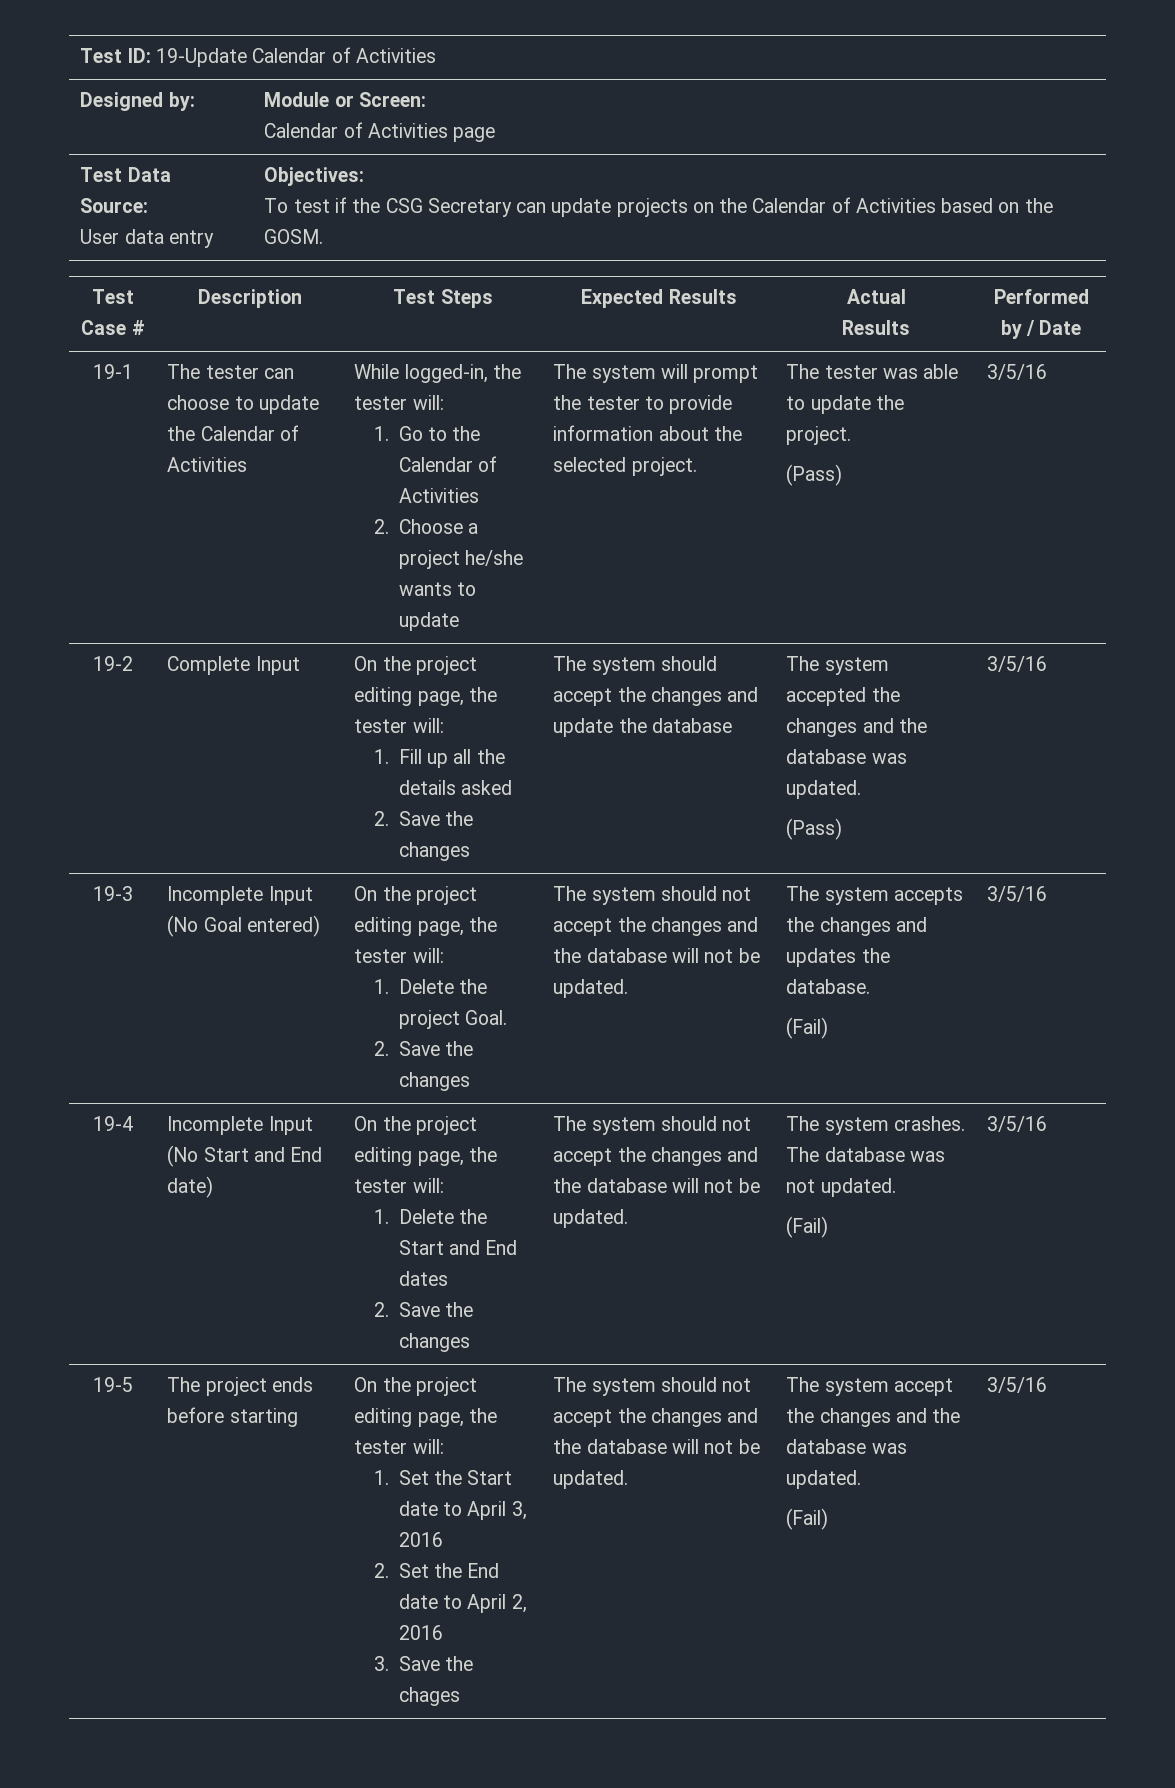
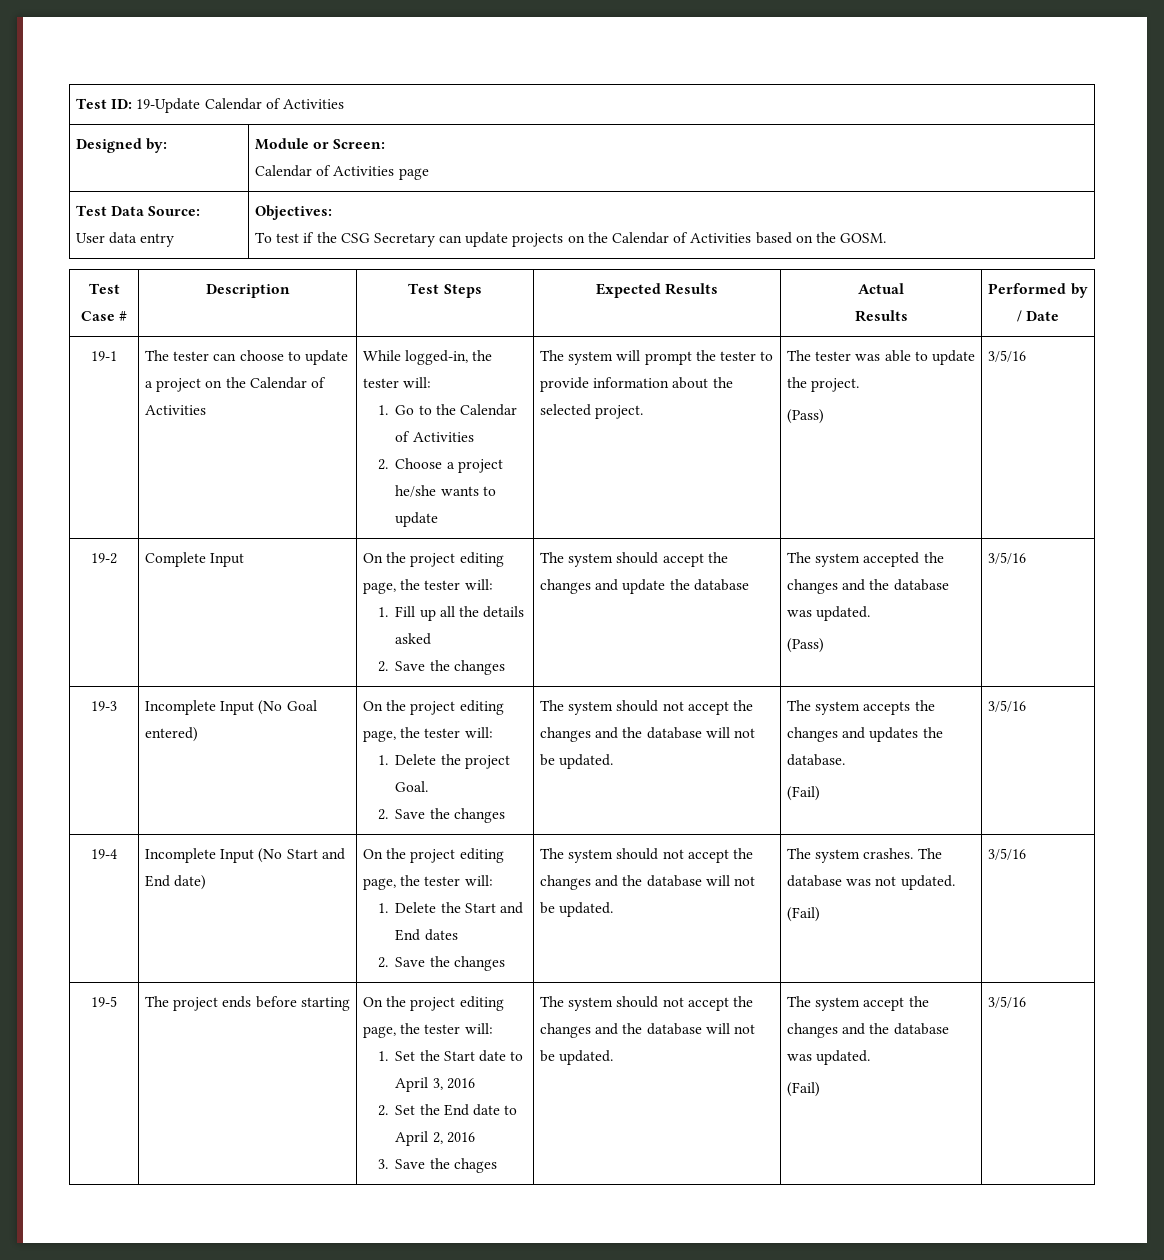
- The tester can choose to update the Calendar of Activities
+ The tester can choose to update a project on the Calendar of Activities

